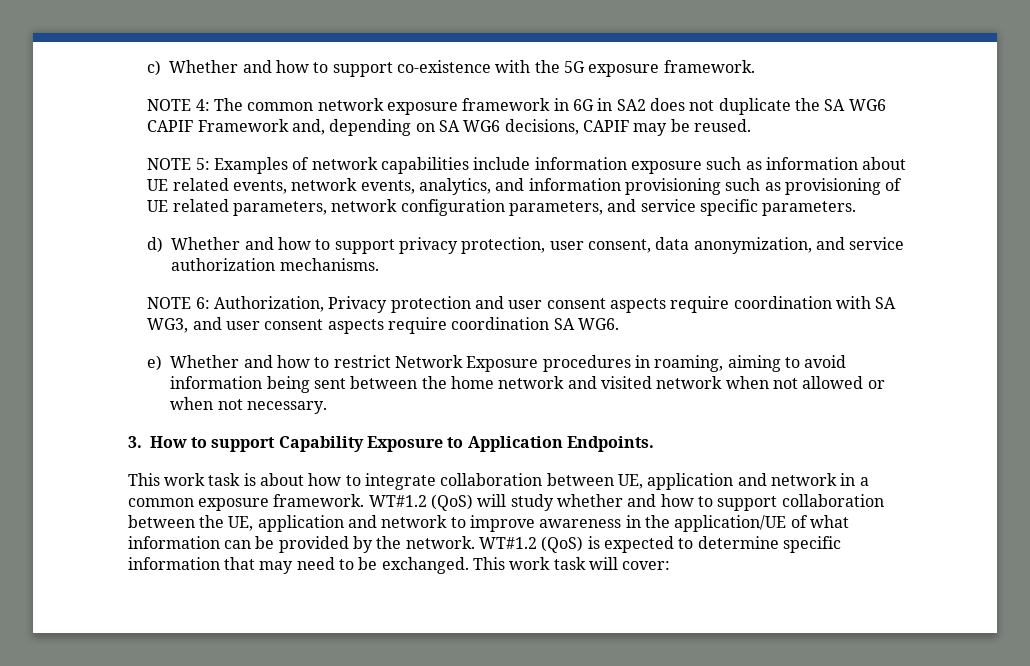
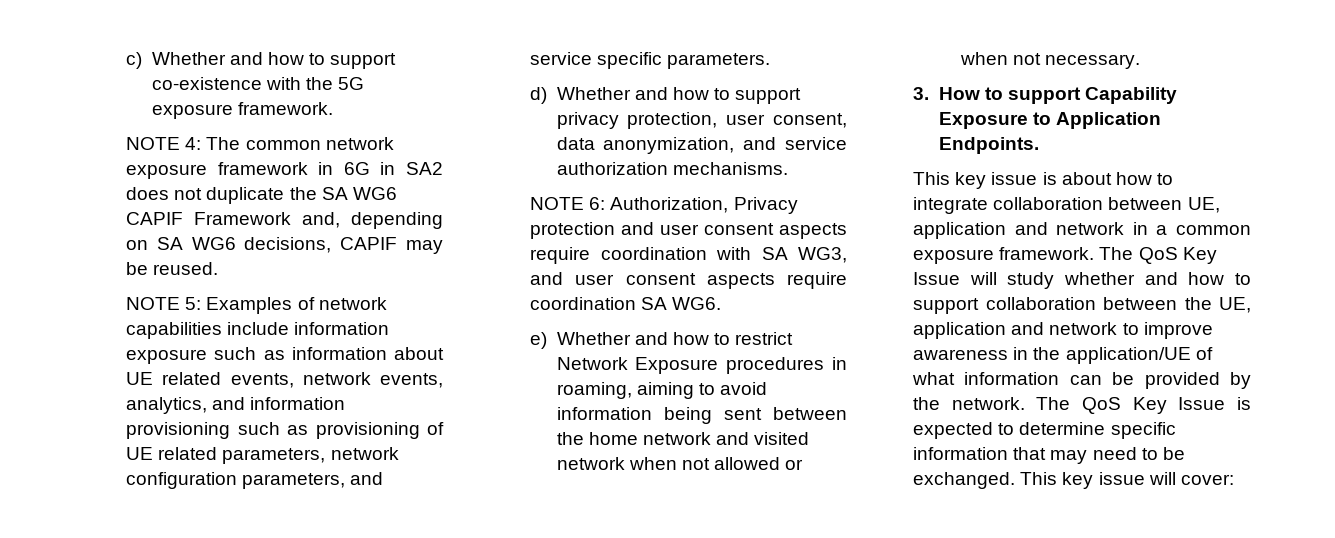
- This work task is about how to integrate collaboration between UE, application and network in a common exposure framework.
+ This key issue is about how to integrate collaboration between UE, application and network in a common exposure framework.
- WT#1.2 (QoS) will study whether and how to support collaboration between the UE, application and network to improve awareness in the application/UE of what information can be provided by the network.
+ The QoS Key Issue will study whether and how to support collaboration between the UE, application and network to improve awareness in the application/UE of what information can be provided by the network.
- WT#1.2 (QoS) is expected to determine specific information that may need to be exchanged.
+ The QoS Key Issue is expected to determine specific information that may need to be exchanged.
- This work task will cover:
+ This key issue will cover:

